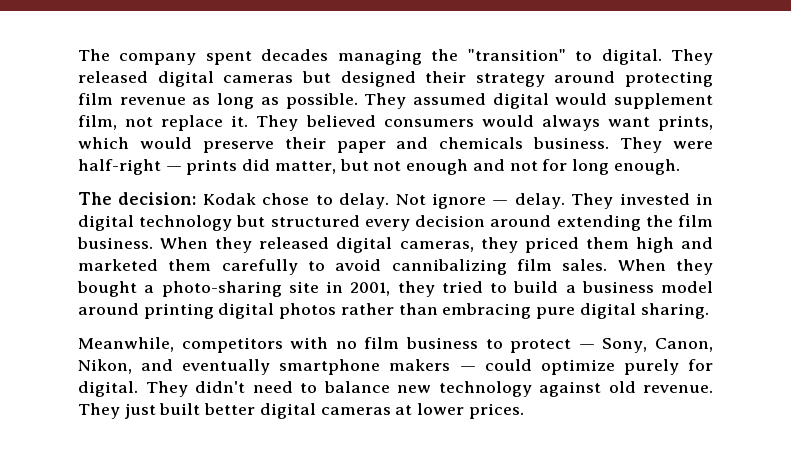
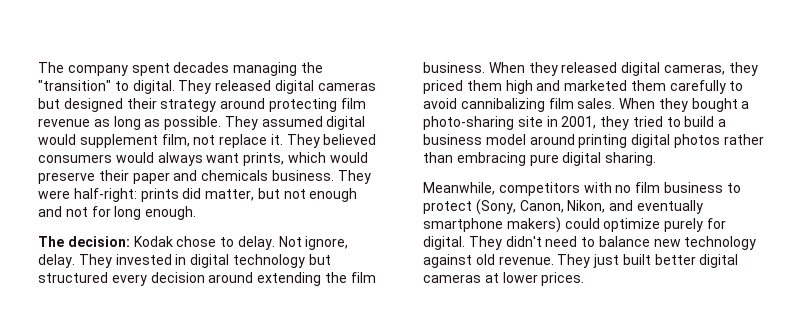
- They were half-right — prints did matter, but not enough and not for long enough.
+ They were half-right: prints did matter, but not enough and not for long enough.
- Not ignore — delay.
+ Not ignore, delay.
- Meanwhile, competitors with no film business to protect — Sony, Canon, Nikon, and eventually smartphone makers — could optimize purely for digital.
+ Meanwhile, competitors with no film business to protect (Sony, Canon, Nikon, and eventually smartphone makers) could optimize purely for digital.

